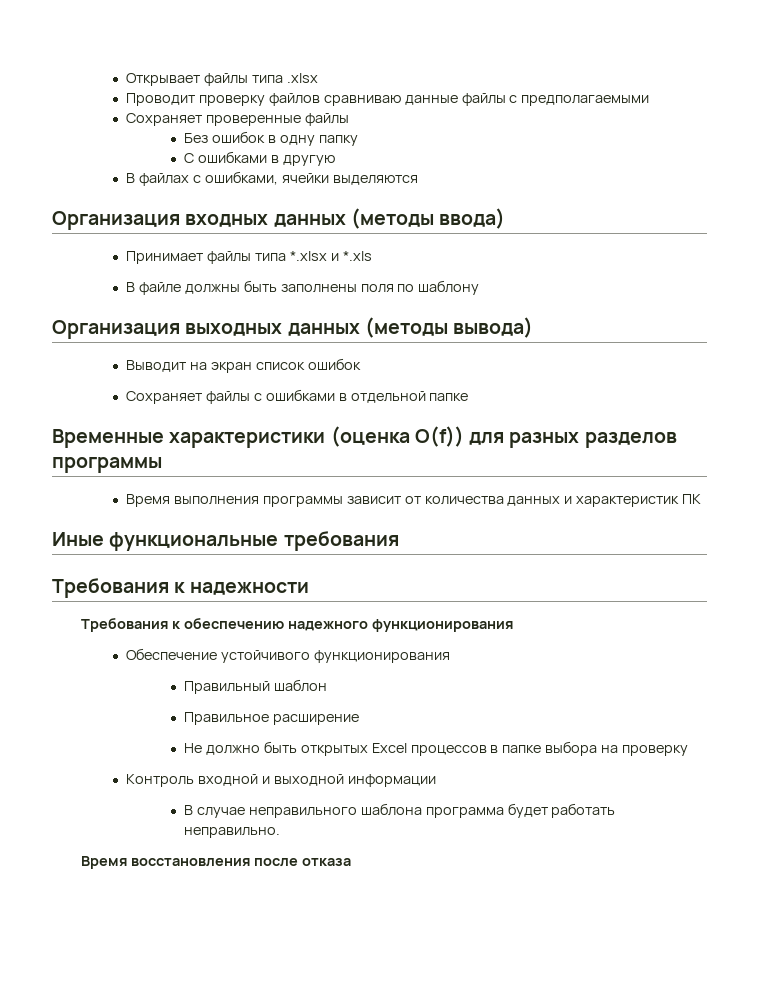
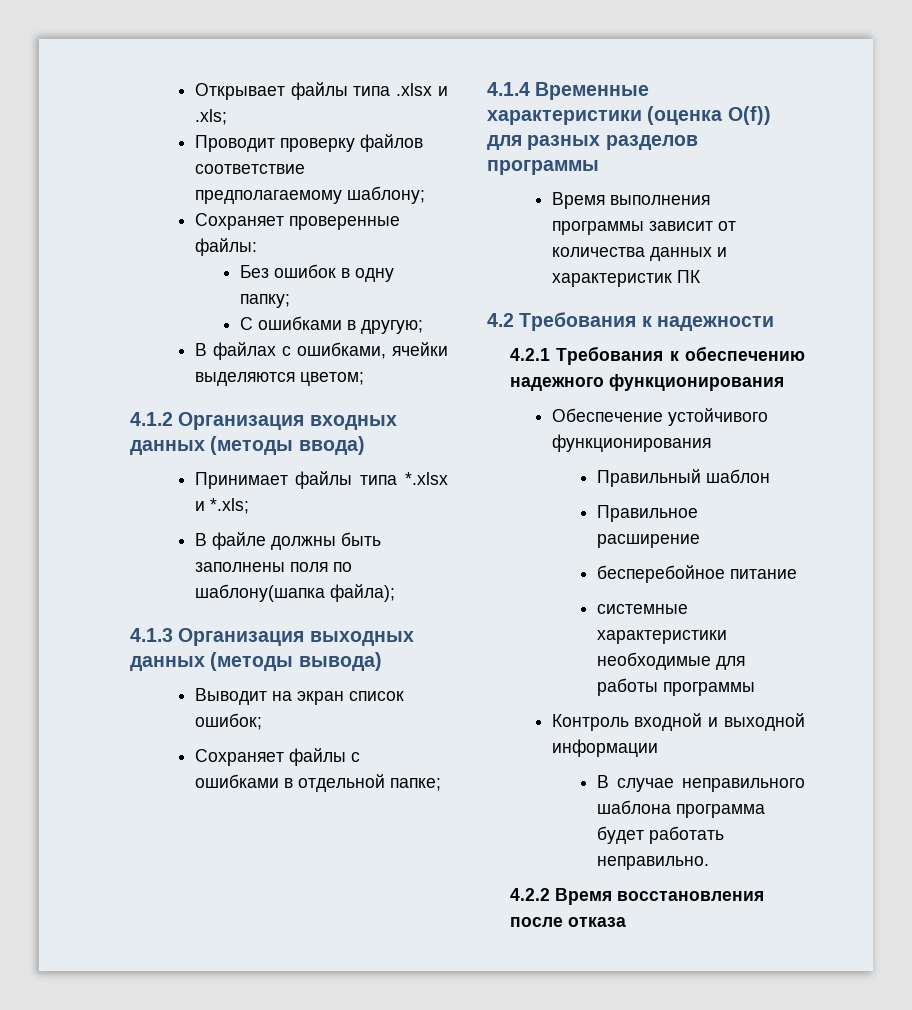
- Открывает файлы типа .xlsx
+ Открывает файлы типа .xlsx и .xls;
- Проводит проверку файлов сравниваю данные файлы с предполагаемыми
+ Проводит проверку файлов соответствие предполагаемому шаблону;
- Сохраняет проверенные файлы
+ Сохраняет проверенные файлы:
- Без ошибок в одну папку
+ Без ошибок в одну папку;
- С ошибками в другую
+ С ошибками в другую;
- В файлах с ошибками, ячейки выделяются
- Организация входных данных (методы ввода)
+ В файлах с ошибками, ячейки выделяются цветом;
+ 4.1.2 Организация входных данных (методы ввода)
- Принимает файлы типа *.xlsx и *.xls
+ Принимает файлы типа *.xlsx и *.xls;
- В файле должны быть заполнены поля по шаблону
- Организация выходных данных (методы вывода)
+ В файле должны быть заполнены поля по шаблону(шапка файла);
+ 4.1.3 Организация выходных данных (методы вывода)
- Выводит на экран список ошибок
+ Выводит на экран список ошибок;
- Сохраняет файлы с ошибками в отдельной папке
- Временные характеристики (оценка O(f)) для разных разделов программы
+ Сохраняет файлы с ошибками в отдельной папке;
+ 4.1.4 Временные характеристики (оценка O(f)) для разных разделов программы
- Иные функциональные требования
- Требования к надежности
+ 4.2 Требования к надежности
- Требования к обеспечению надежного функционирования
+ 4.2.1 Требования к обеспечению надежного функционирования
- Не должно быть открытых Excel процессов в папке выбора на проверку
+ бесперебойное питание
+ системные характеристики необходимые для работы программы
- Время восстановления после отказа
+ 4.2.2 Время восстановления после отказа

